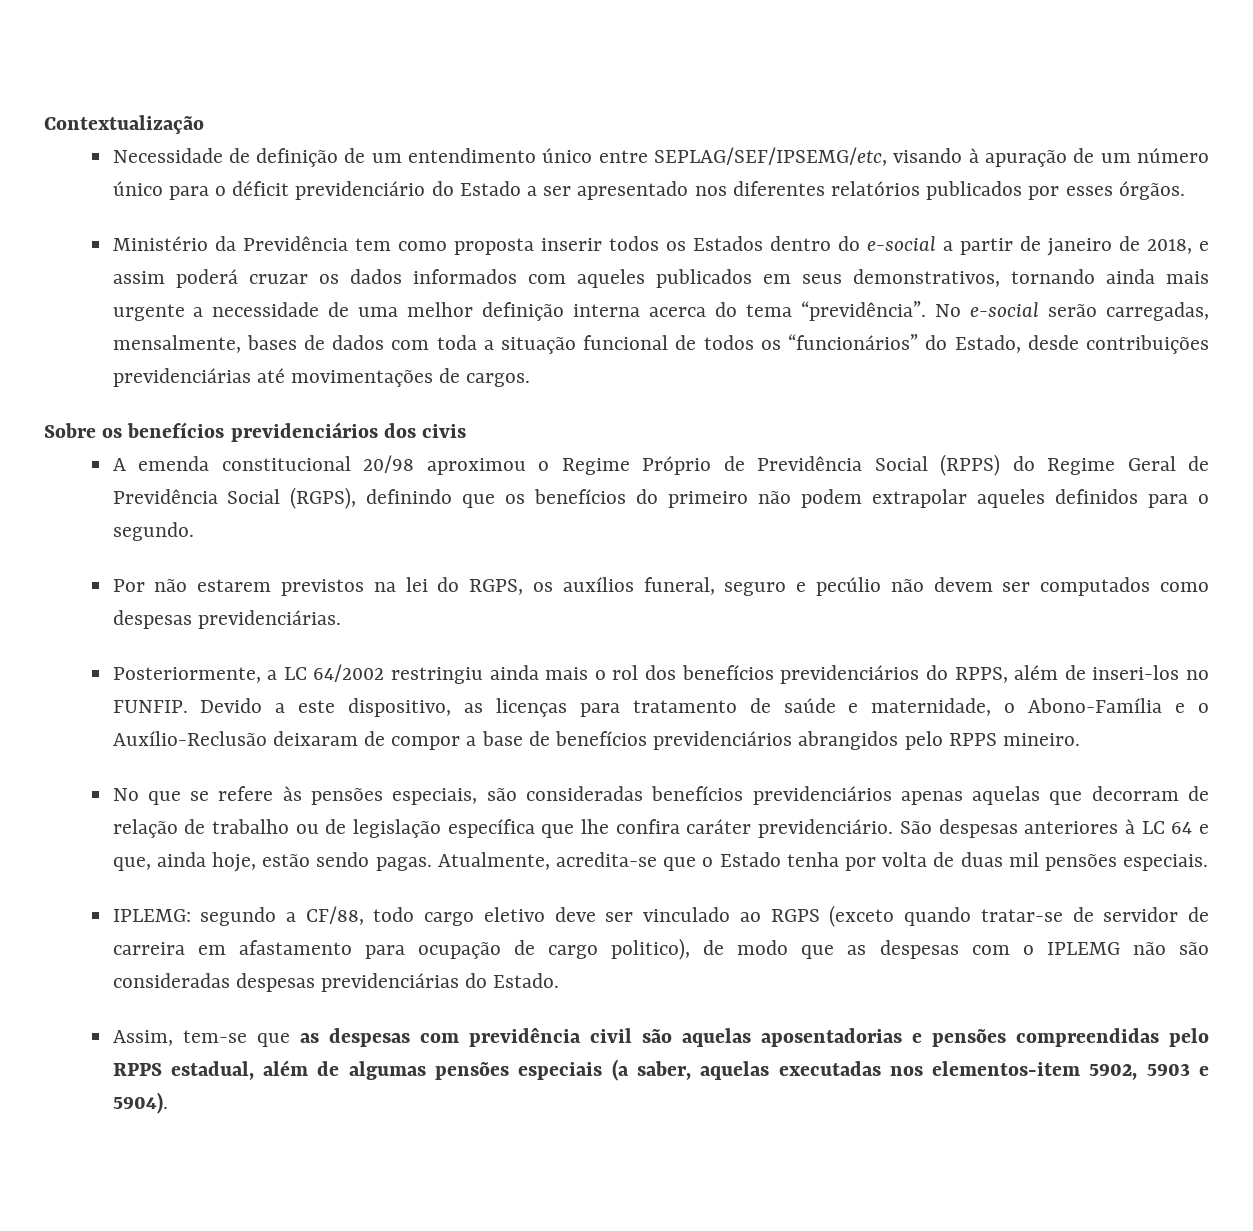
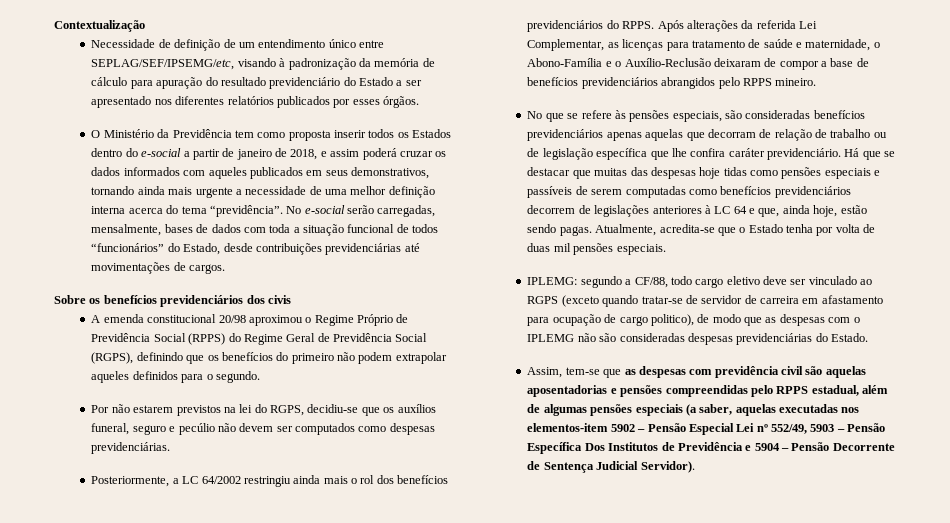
- Necessidade de definição de um entendimento único entre SEPLAG/SEF/IPSEMG/etc, visando à apuração de um número único para o déficit previdenciário do Estado a ser apresentado nos diferentes relatórios publicados por esses órgãos.
+ Necessidade de definição de um entendimento único entre SEPLAG/SEF/IPSEMG/etc, visando à padronização da memória de cálculo para apuração do resultado previdenciário do Estado a ser apresentado nos diferentes relatórios publicados por esses órgãos.
- Ministério da Previdência tem como proposta inserir todos os Estados dentro do e-social a partir de janeiro de 2018, e assim poderá cruzar os dados informados com aqueles publicados em seus demonstrativos, tornando ainda mais urgente a necessidade de uma melhor definição interna acerca do tema “previdência”.
+ O Ministério da Previdência tem como proposta inserir todos os Estados dentro do e-social a partir de janeiro de 2018, e assim poderá cruzar os dados informados com aqueles publicados em seus demonstrativos, tornando ainda mais urgente a necessidade de uma melhor definição interna acerca do tema “previdência”.
- No e-social serão carregadas, mensalmente, bases de dados com toda a situação funcional de todos os “funcionários” do Estado, desde contribuições previdenciárias até movimentações de cargos.
+ No e-social serão carregadas, mensalmente, bases de dados com toda a situação funcional de todos “funcionários” do Estado, desde contribuições previdenciárias até movimentações de cargos.
- Por não estarem previstos na lei do RGPS, os auxílios funeral, seguro e pecúlio não devem ser computados como despesas previdenciárias.
+ Por não estarem previstos na lei do RGPS, decidiu-se que os auxílios funeral, seguro e pecúlio não devem ser computados como despesas previdenciárias.
- Posteriormente, a LC 64/2002 restringiu ainda mais o rol dos benefícios previdenciários do RPPS, além de inseri-los no FUNFIP. Devido a este dispositivo, as licenças para tratamento de saúde e maternidade, o Abono-Família e o Auxílio-Reclusão deixaram de compor a base de benefícios previdenciários abrangidos pelo RPPS mineiro.
+ Posteriormente, a LC 64/2002 restringiu ainda mais o rol dos benefícios previdenciários do RPPS. Após alterações da referida Lei Complementar, as licenças para tratamento de saúde e maternidade, o Abono-Família e o Auxílio-Reclusão deixaram de compor a base de benefícios previdenciários abrangidos pelo RPPS mineiro.
- São despesas anteriores à LC 64 e que, ainda hoje, estão sendo pagas.
+ Há que se destacar que muitas das despesas hoje tidas como pensões especiais e passíveis de serem computadas como benefícios previdenciários decorrem de legislações anteriores à LC 64 e que, ainda hoje, estão sendo pagas.
- Assim, tem-se que as despesas com previdência civil são aquelas aposentadorias e pensões compreendidas pelo RPPS estadual, além de algumas pensões especiais (a saber, aquelas executadas nos elementos-item 5902, 5903 e 5904).
+ Assim, tem-se que as despesas com previdência civil são aquelas aposentadorias e pensões compreendidas pelo RPPS estadual, além de algumas pensões especiais (a saber, aquelas executadas nos elementos-item 5902 – Pensão Especial Lei nº 552/49, 5903 – Pensão Específica Dos Institutos de Previdência e 5904 – Pensão Decorrente de Sentença Judicial Servidor).

